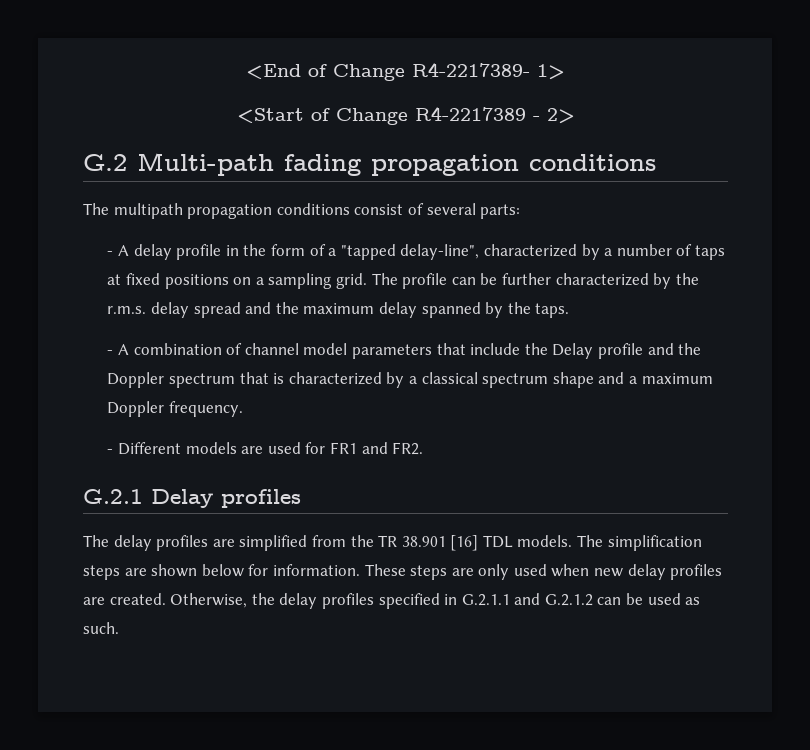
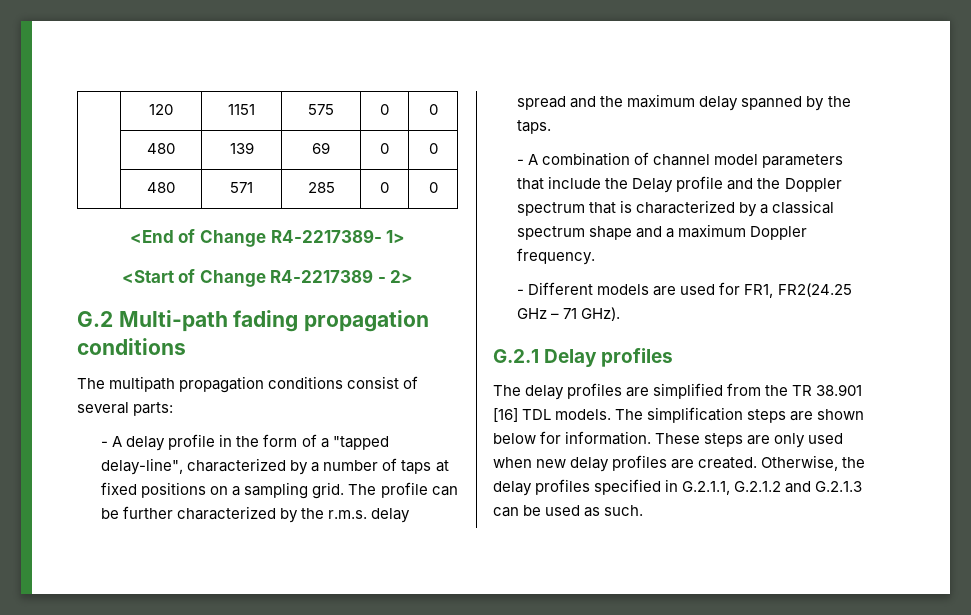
+ | 120 | 1151 | 575 | 0 | 0
+ | 480 | 139 | 69 | 0 | 0
+ | 480 | 571 | 285 | 0 | 0
- - Different models are used for FR1 and FR2.
+ - Different models are used for FR1, FR2(24.25 GHz – 71 GHz).
- Otherwise, the delay profiles specified in G.2.1.1 and G.2.1.2 can be used as such.
+ Otherwise, the delay profiles specified in G.2.1.1, G.2.1.2 and G.2.1.3 can be used as such.

